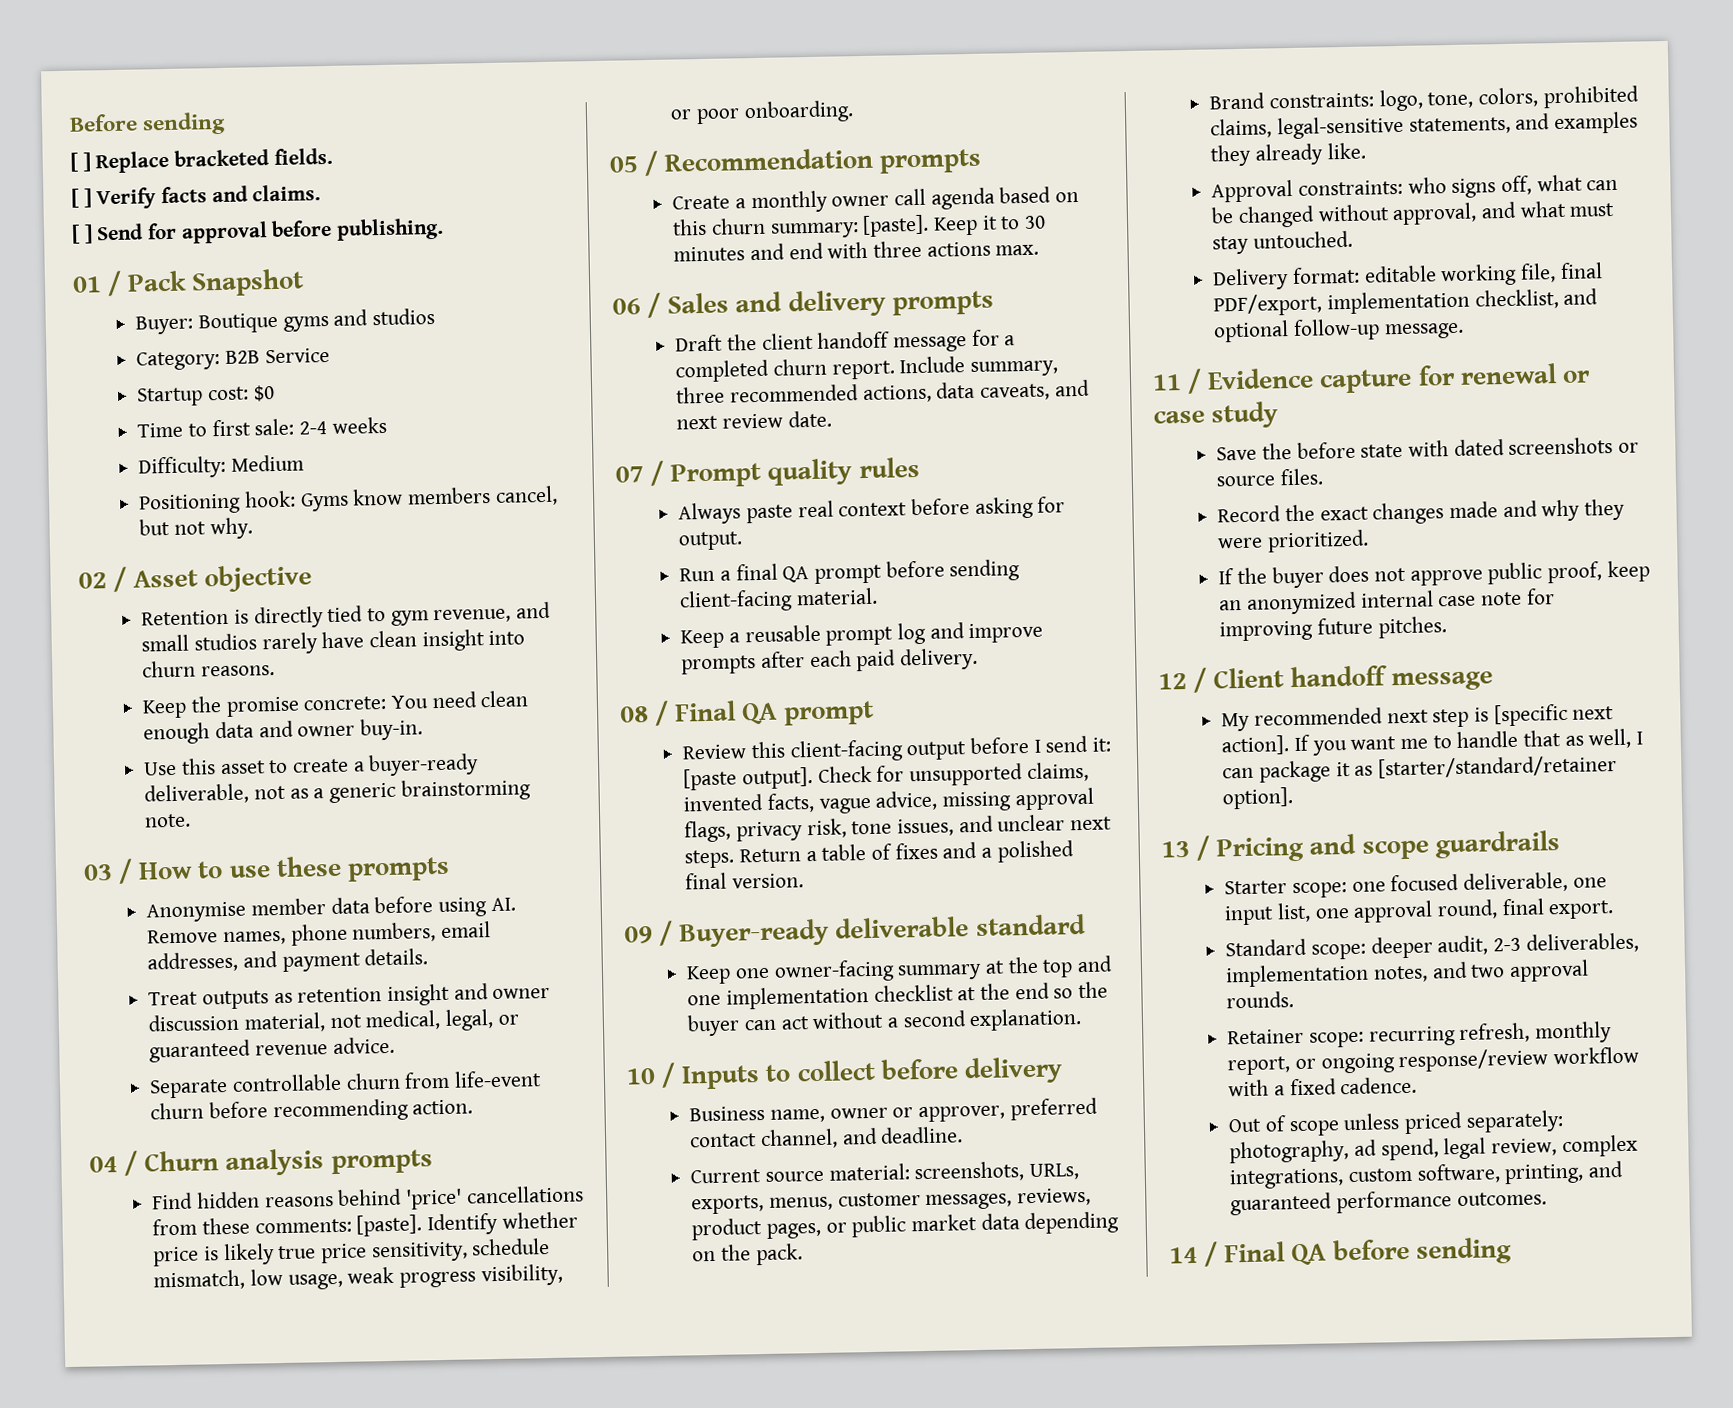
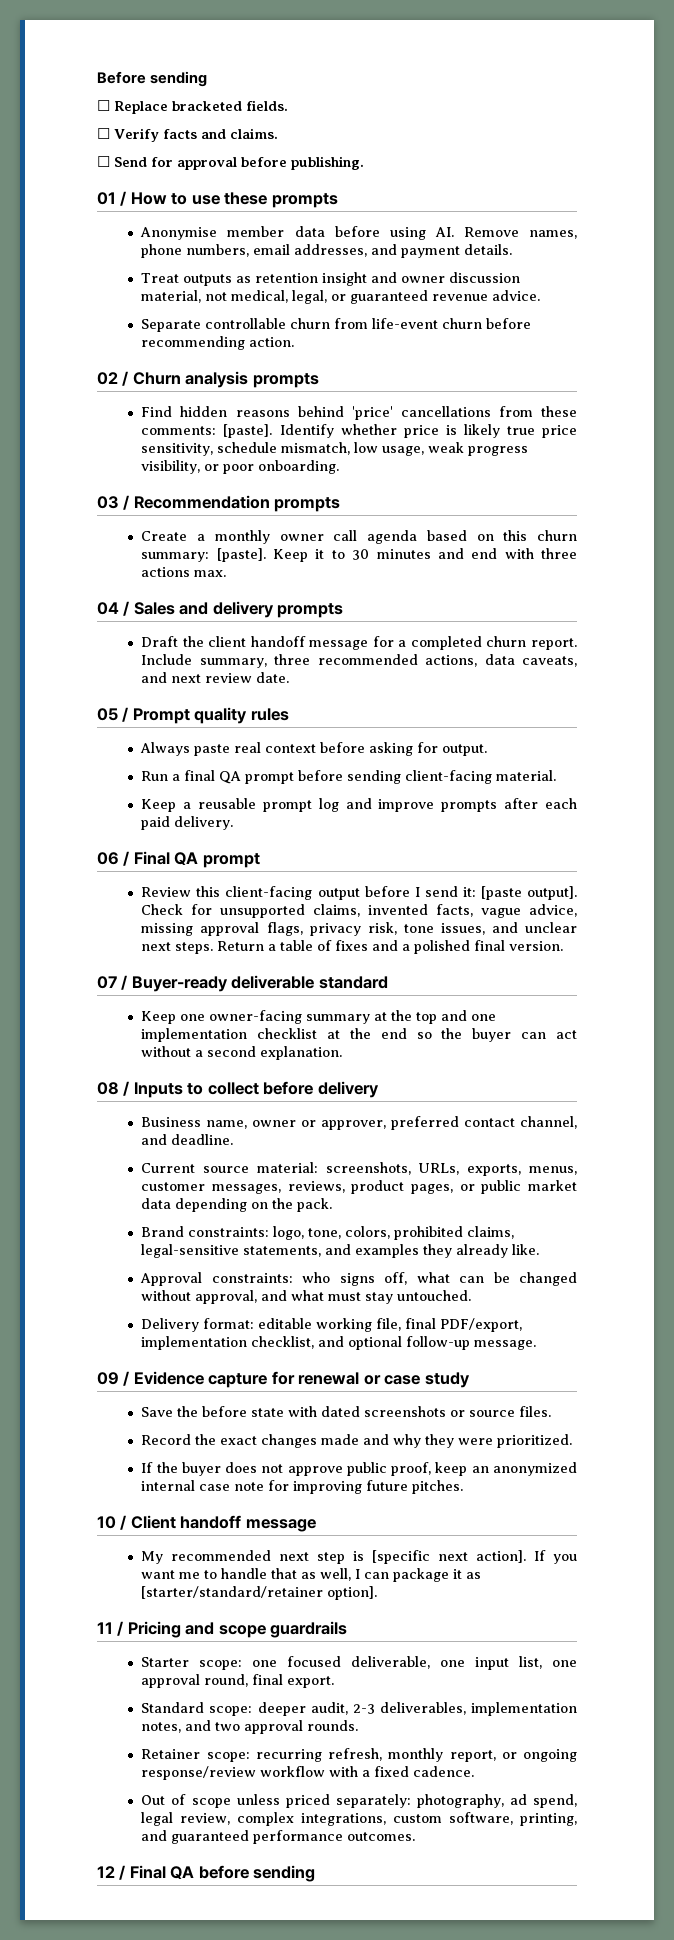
- [ ] Replace bracketed fields.
+ ☐ Replace bracketed fields.
- [ ] Verify facts and claims.
+ ☐ Verify facts and claims.
- [ ] Send for approval before publishing.
+ ☐ Send for approval before publishing.
- 01 / Pack Snapshot
- Buyer: Boutique gyms and studios
- Category: B2B Service
- Startup cost: $0
- Time to first sale: 2-4 weeks
- Difficulty: Medium
- Positioning hook: Gyms know members cancel, but not why.
- 02 / Asset objective
- Retention is directly tied to gym revenue, and small studios rarely have clean insight into churn reasons.
- Keep the promise concrete: You need clean enough data and owner buy-in.
- Use this asset to create a buyer-ready deliverable, not as a generic brainstorming note.
- 03 / How to use these prompts
+ 01 / How to use these prompts
- 04 / Churn analysis prompts
+ 02 / Churn analysis prompts
- 05 / Recommendation prompts
+ 03 / Recommendation prompts
- 06 / Sales and delivery prompts
+ 04 / Sales and delivery prompts
- 07 / Prompt quality rules
+ 05 / Prompt quality rules
- 08 / Final QA prompt
+ 06 / Final QA prompt
- 09 / Buyer-ready deliverable standard
+ 07 / Buyer-ready deliverable standard
- 10 / Inputs to collect before delivery
+ 08 / Inputs to collect before delivery
- 11 / Evidence capture for renewal or case study
+ 09 / Evidence capture for renewal or case study
- 12 / Client handoff message
+ 10 / Client handoff message
- 13 / Pricing and scope guardrails
+ 11 / Pricing and scope guardrails
- 14 / Final QA before sending
+ 12 / Final QA before sending

